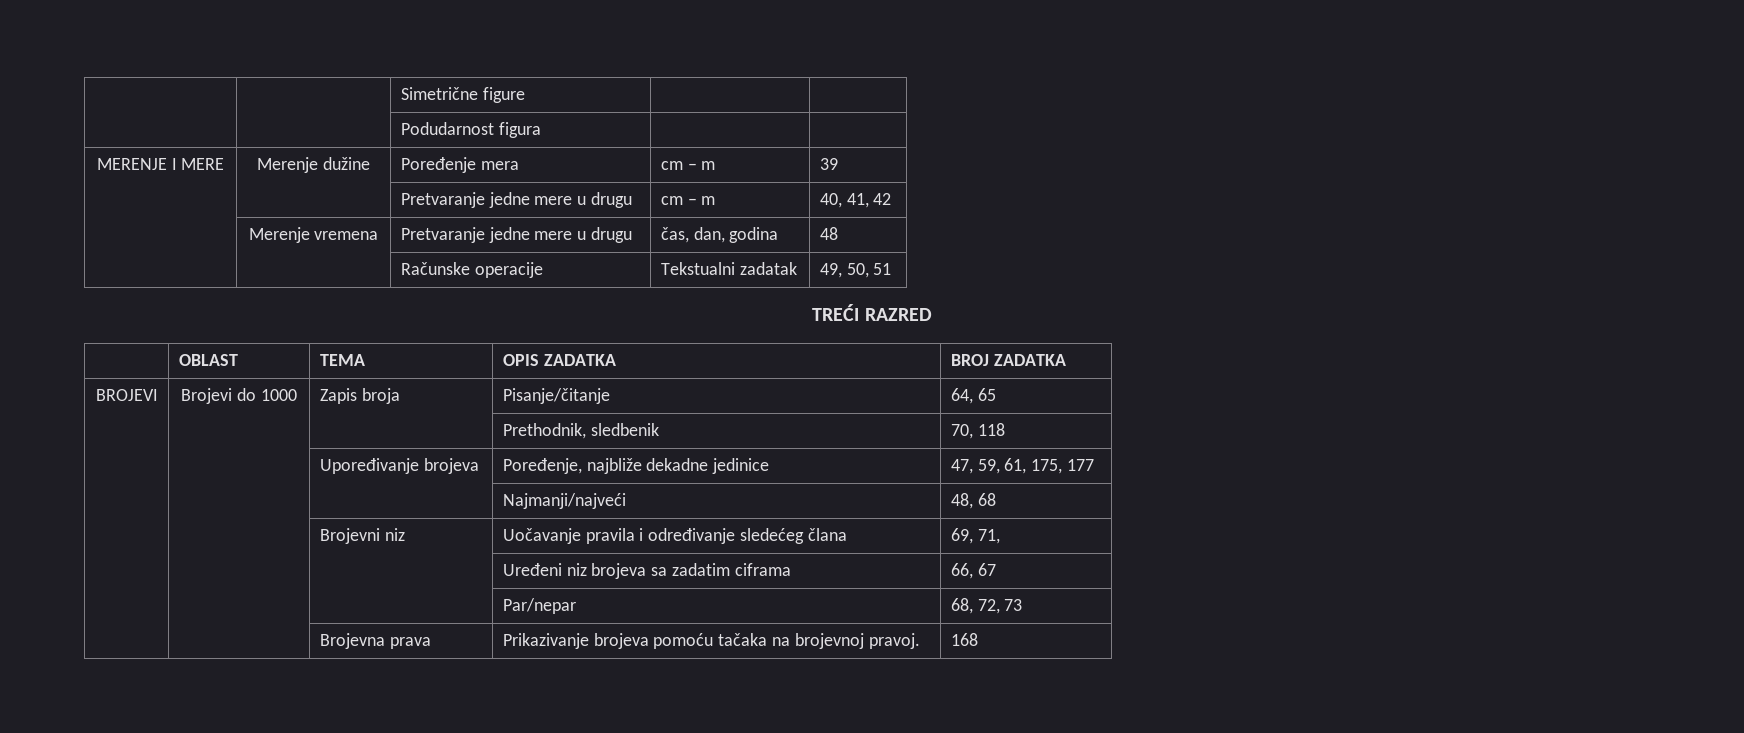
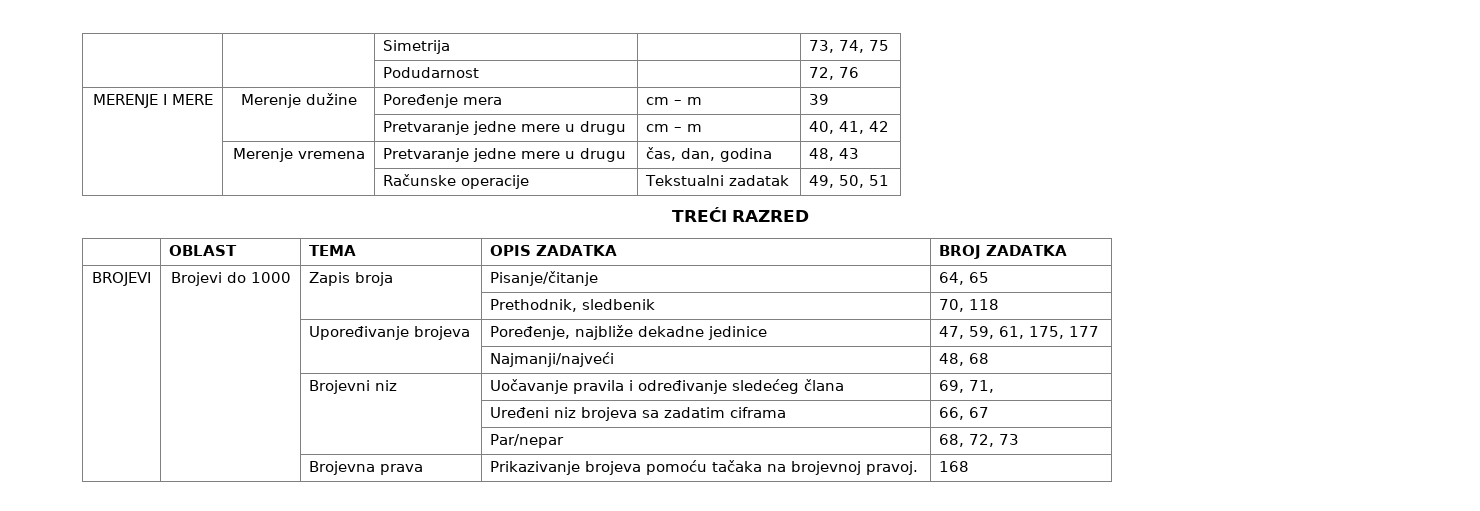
- | | Simetrične figure | |
+ | | Simetrija | | 73, 74, 75
- | | Podudarnost figura | |
+ | | Podudarnost | | 72, 76
- | Merenje vremena | Pretvaranje jedne mere u drugu | čas, dan, godina | 48
+ | Merenje vremena | Pretvaranje jedne mere u drugu | čas, dan, godina | 48, 43

